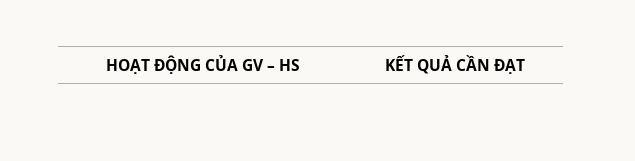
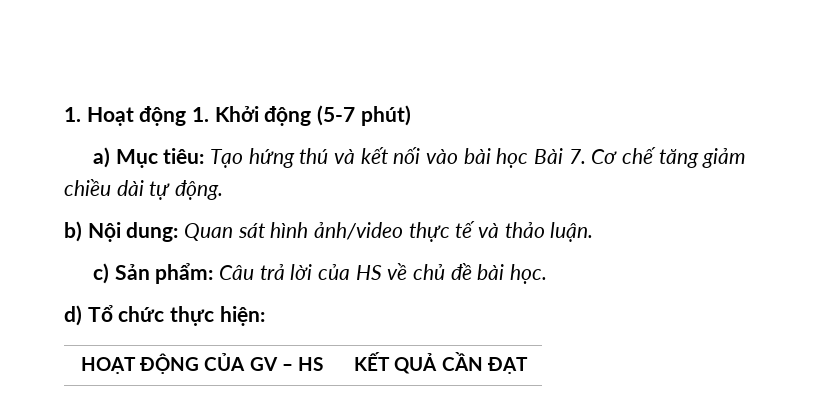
+ 1. Hoạt động 1. Khởi động (5-7 phút)
+ a) Mục tiêu: Tạo hứng thú và kết nối vào bài học Bài 7. Cơ chế tăng giảm chiều dài tự động.
+ b) Nội dung: Quan sát hình ảnh/video thực tế và thảo luận.
+ c) Sản phẩm: Câu trả lời của HS về chủ đề bài học.
+ d) Tổ chức thực hiện:

